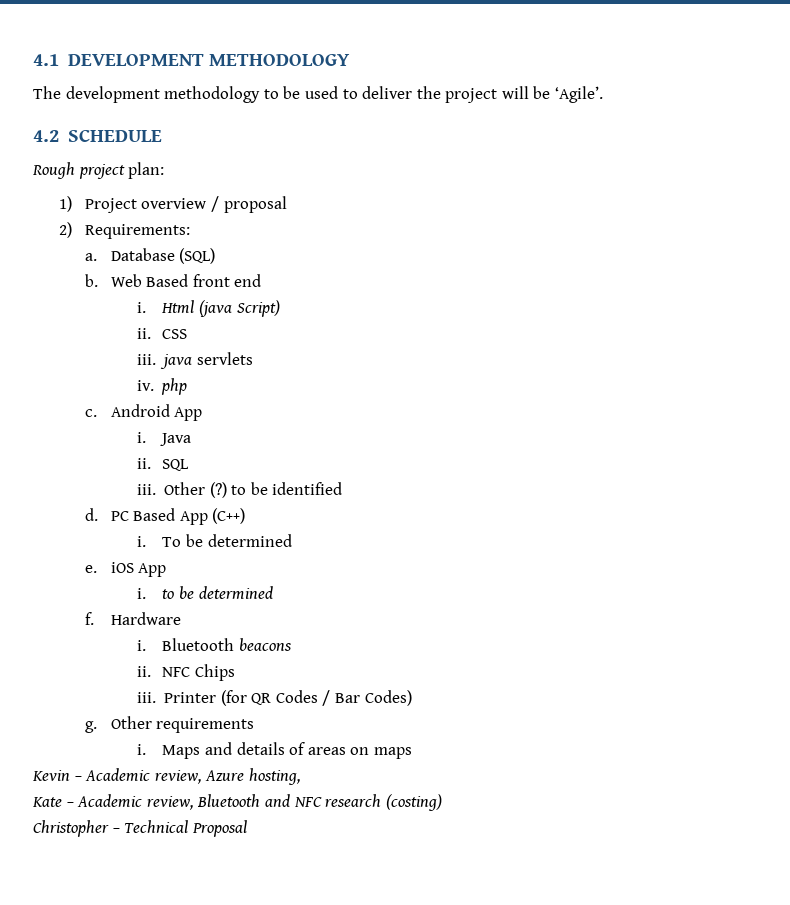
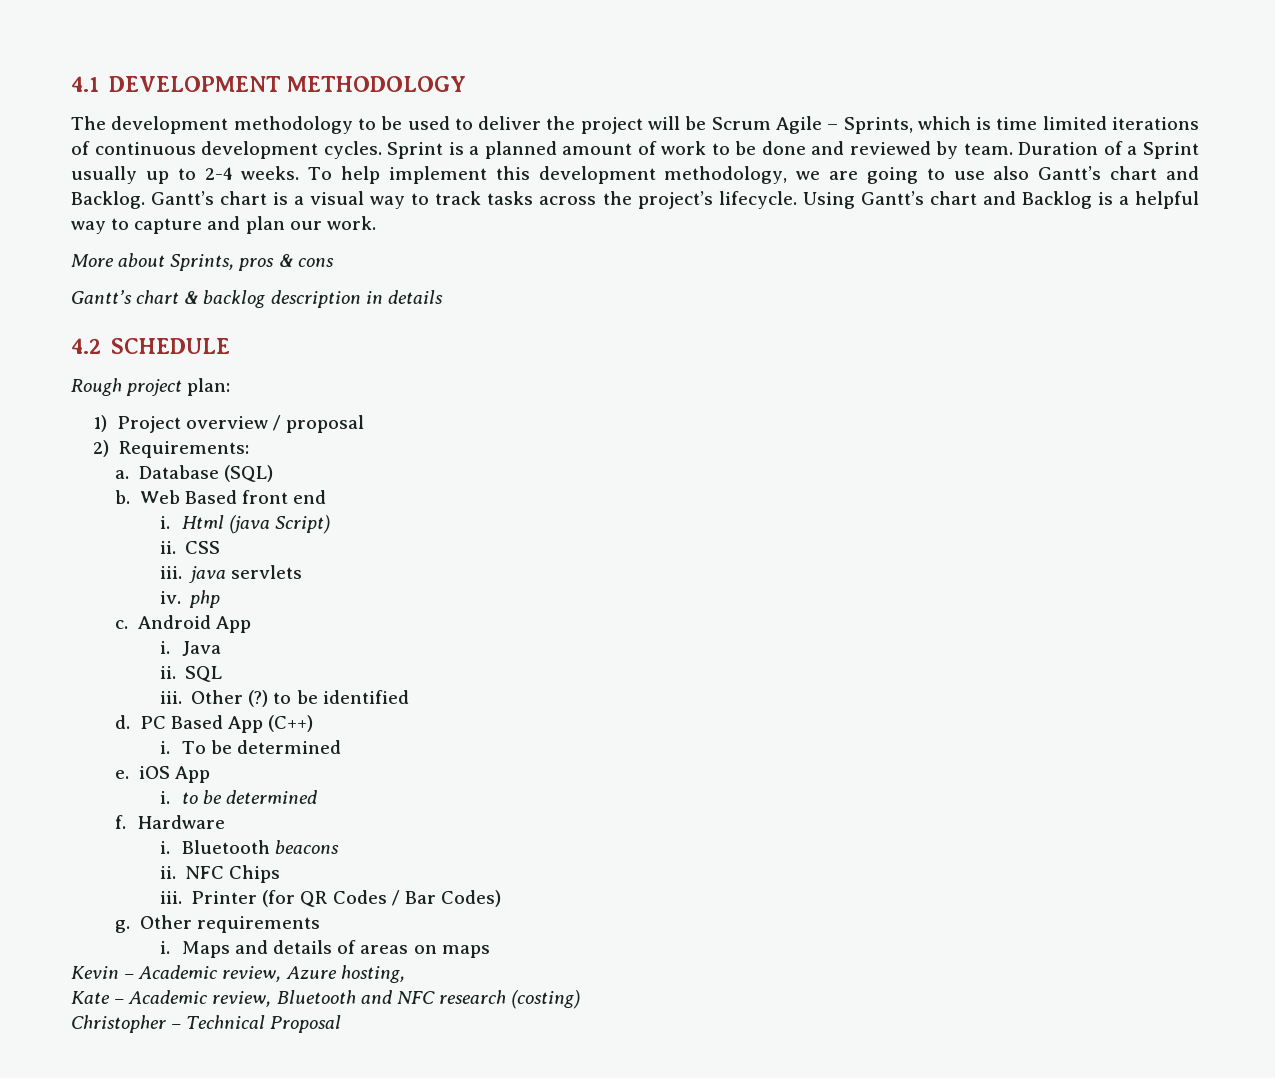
- The development methodology to be used to deliver the project will be ‘Agile’.
+ The development methodology to be used to deliver the project will be Scrum Agile – Sprints, which is time limited iterations of continuous development cycles. Sprint is a planned amount of work to be done and reviewed by team. Duration of a Sprint usually up to 2-4 weeks. To help implement this development methodology, we are going to use also Gantt’s chart and Backlog. Gantt’s chart is a visual way to track tasks across the project’s lifecycle. Using Gantt’s chart and Backlog is a helpful way to capture and plan our work.
+ More about Sprints, pros & cons
+ Gantt’s chart & backlog description in details

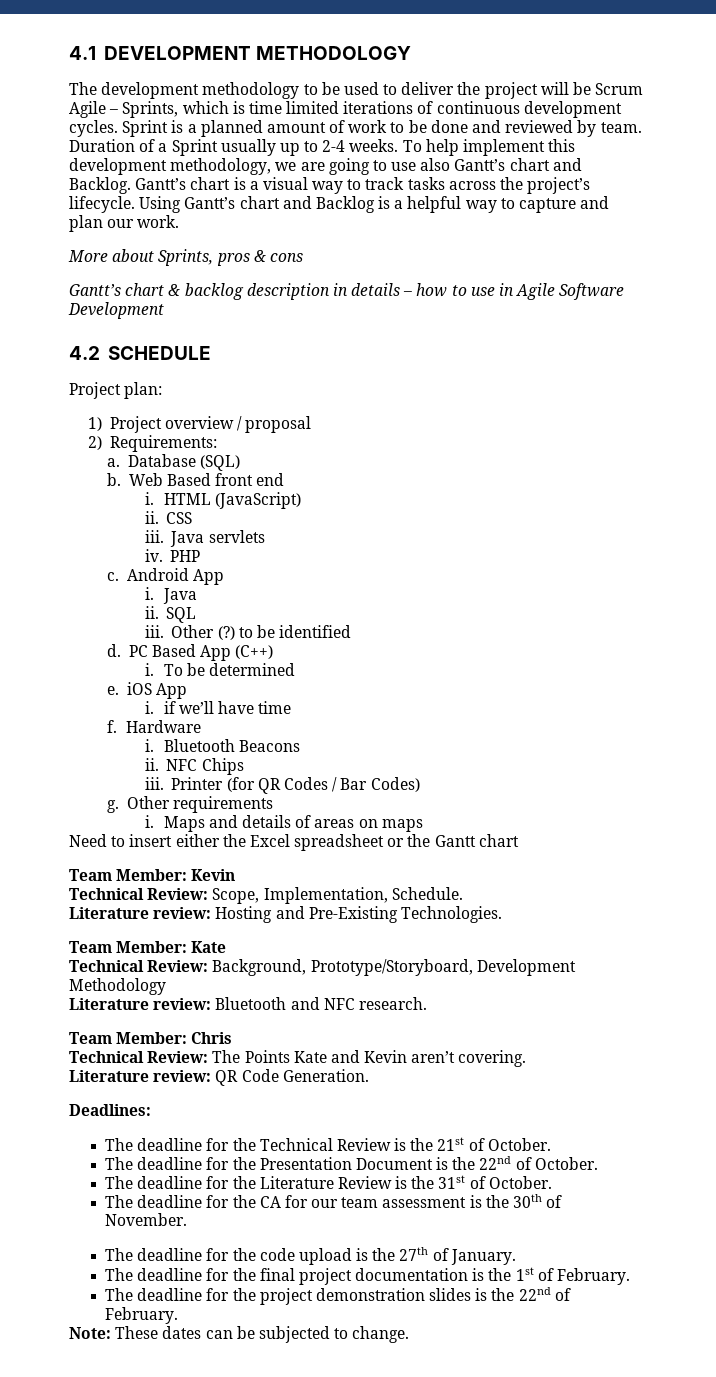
- Gantt’s chart & backlog description in details
+ Gantt’s chart & backlog description in details – how to use in Agile Software Development
- Rough project plan:
+ Project plan:
- Html (java Script)
+ HTML (JavaScript)
- iii. java servlets
+ iii. Java servlets
- iv. php
+ iv. PHP
- i. to be determined
+ i. if we’ll have time
- Bluetooth beacons
+ Bluetooth Beacons
- Kevin – Academic review, Azure hosting,
- Kate – Academic review, Bluetooth and NFC research (costing)
- Christopher – Technical Proposal
+ Need to insert either the Excel spreadsheet or the Gantt chart
+ Team Member: Kevin
+ Technical Review: Scope, Implementation, Schedule.
+ Literature review: Hosting and Pre-Existing Technologies.
+ Team Member: Kate
+ Technical Review: Background, Prototype/Storyboard, Development Methodology
+ Literature review: Bluetooth and NFC research.
+ Team Member: Chris
+ Technical Review: The Points Kate and Kevin aren’t covering.
+ Literature review: QR Code Generation.
+ Deadlines:
+ The deadline for the Technical Review is the 21st of October.
+ The deadline for the Presentation Document is the 22nd of October.
+ The deadline for the Literature Review is the 31st of October.
+ The deadline for the CA for our team assessment is the 30th of November.
+ The deadline for the code upload is the 27th of January.
+ The deadline for the final project documentation is the 1st of February.
+ The deadline for the project demonstration slides is the 22nd of February.
+ Note: These dates can be subjected to change.

